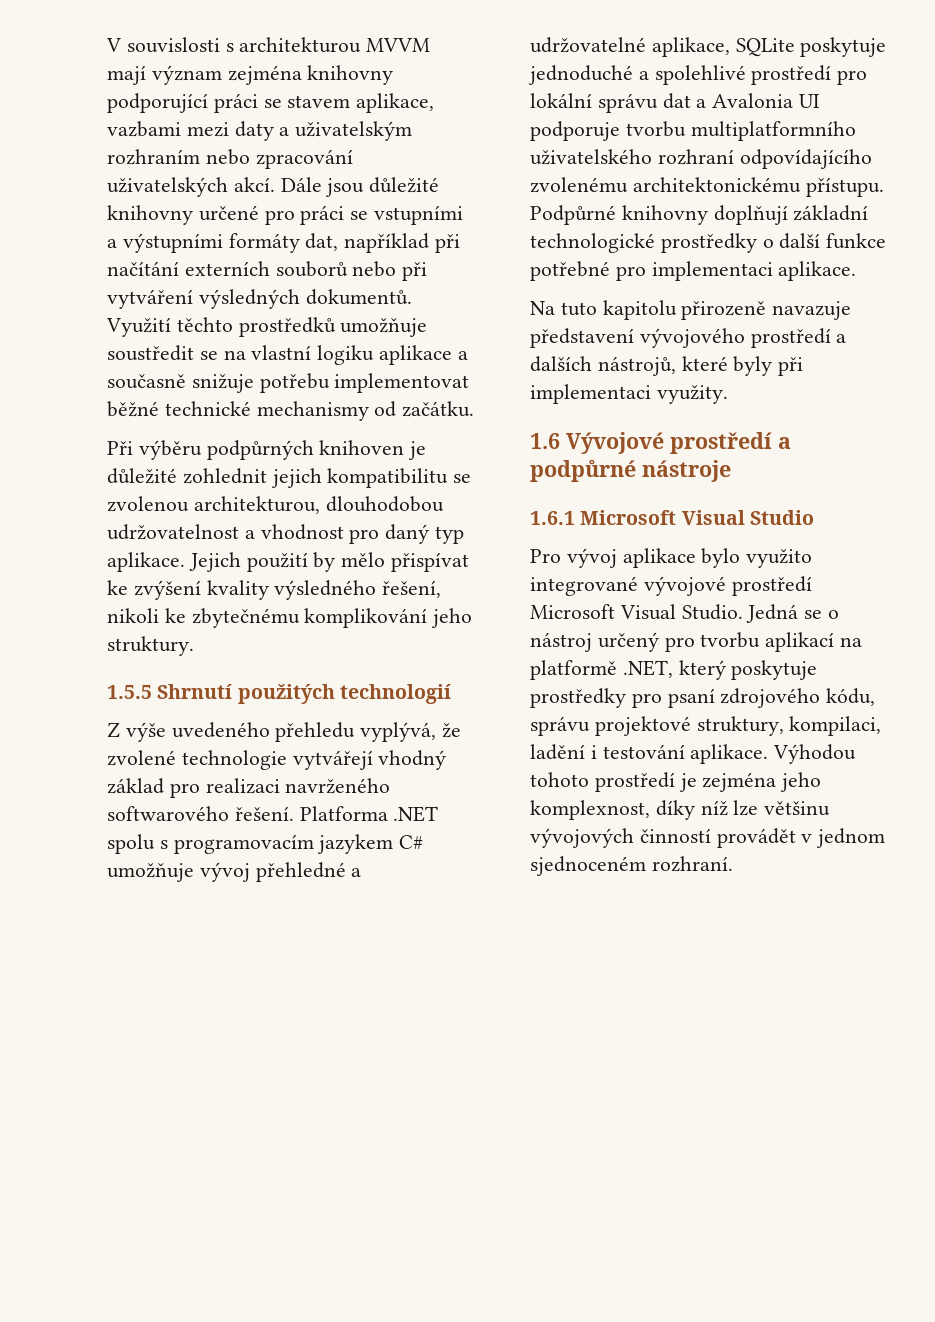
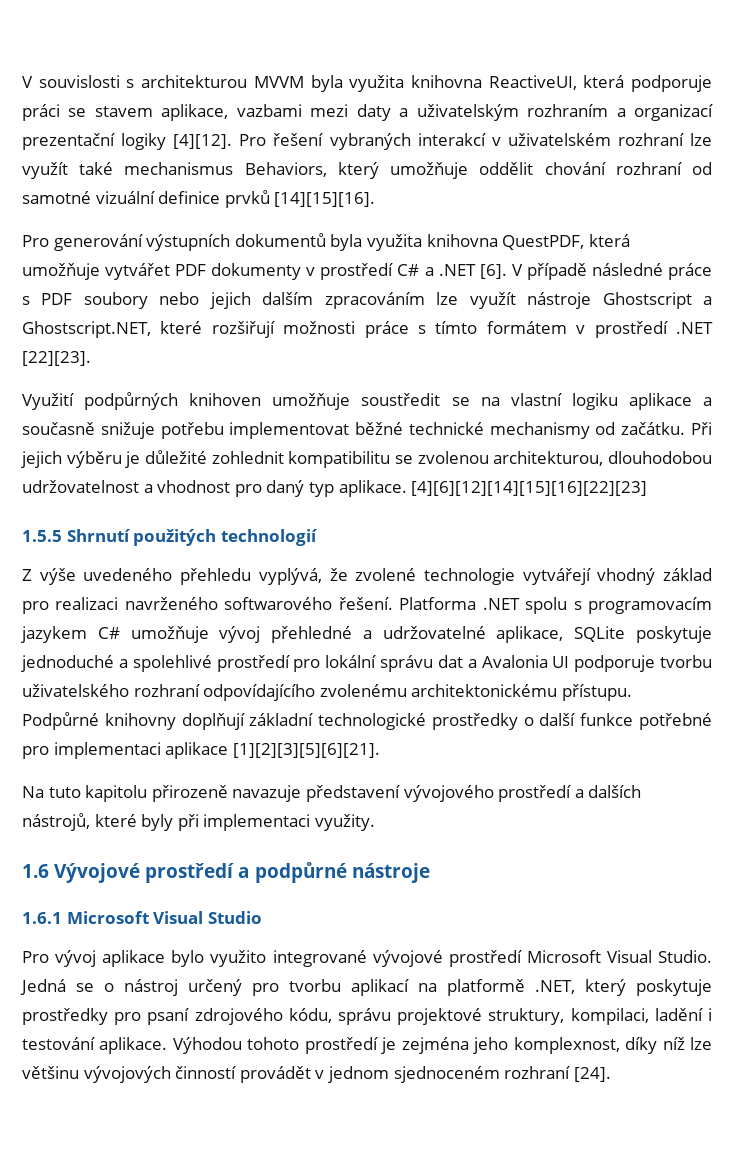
- V souvislosti s architekturou MVVM mají význam zejména knihovny podporující práci se stavem aplikace, vazbami mezi daty a uživatelským rozhraním nebo zpracování uživatelských akcí. Dále jsou důležité knihovny určené pro práci se vstupními a výstupními formáty dat, například při načítání externích souborů nebo při vytváření výsledných dokumentů. Využití těchto prostředků umožňuje soustředit se na vlastní logiku aplikace a současně snižuje potřebu implementovat běžné technické mechanismy od začátku.
- Při výběru podpůrných knihoven je důležité zohlednit jejich kompatibilitu se zvolenou architekturou, dlouhodobou udržovatelnost a vhodnost pro daný typ aplikace.
+ V souvislosti s architekturou MVVM byla využita knihovna ReactiveUI, která podporuje práci se stavem aplikace, vazbami mezi daty a uživatelským rozhraním a organizací prezentační logiky [4][12]. Pro řešení vybraných interakcí v uživatelském rozhraní lze využít také mechanismus Behaviors, který umožňuje oddělit chování rozhraní od samotné vizuální definice prvků [14][15][16].
+ Pro generování výstupních dokumentů byla využita knihovna QuestPDF, která umožňuje vytvářet PDF dokumenty v prostředí C# a .NET [6]. V případě následné práce s PDF soubory nebo jejich dalším zpracováním lze využít nástroje Ghostscript a Ghostscript.NET, které rozšiřují možnosti práce s tímto formátem v prostředí .NET [22][23].
+ Využití podpůrných knihoven umožňuje soustředit se na vlastní logiku aplikace a současně snižuje potřebu implementovat běžné technické mechanismy od začátku. Při jejich výběru je důležité zohlednit kompatibilitu se zvolenou architekturou, dlouhodobou udržovatelnost a vhodnost pro daný typ aplikace.
- Jejich použití by mělo přispívat ke zvýšení kvality výsledného řešení, nikoli ke zbytečnému komplikování jeho struktury.
+ [4][6][12][14][15][16][22][23]
- Platforma .NET spolu s programovacím jazykem C# umožňuje vývoj přehledné a udržovatelné aplikace, SQLite poskytuje jednoduché a spolehlivé prostředí pro lokální správu dat a Avalonia UI podporuje tvorbu multiplatformního uživatelského rozhraní odpovídajícího zvolenému architektonickému přístupu.
+ Platforma .NET spolu s programovacím jazykem C# umožňuje vývoj přehledné a udržovatelné aplikace, SQLite poskytuje jednoduché a spolehlivé prostředí pro lokální správu dat a Avalonia UI podporuje tvorbu uživatelského rozhraní odpovídajícího zvolenému architektonickému přístupu.
- Podpůrné knihovny doplňují základní technologické prostředky o další funkce potřebné pro implementaci aplikace.
+ Podpůrné knihovny doplňují základní technologické prostředky o další funkce potřebné pro implementaci aplikace [1][2][3][5][6][21].
- Výhodou tohoto prostředí je zejména jeho komplexnost, díky níž lze většinu vývojových činností provádět v jednom sjednoceném rozhraní.
+ Výhodou tohoto prostředí je zejména jeho komplexnost, díky níž lze většinu vývojových činností provádět v jednom sjednoceném rozhraní [24].

